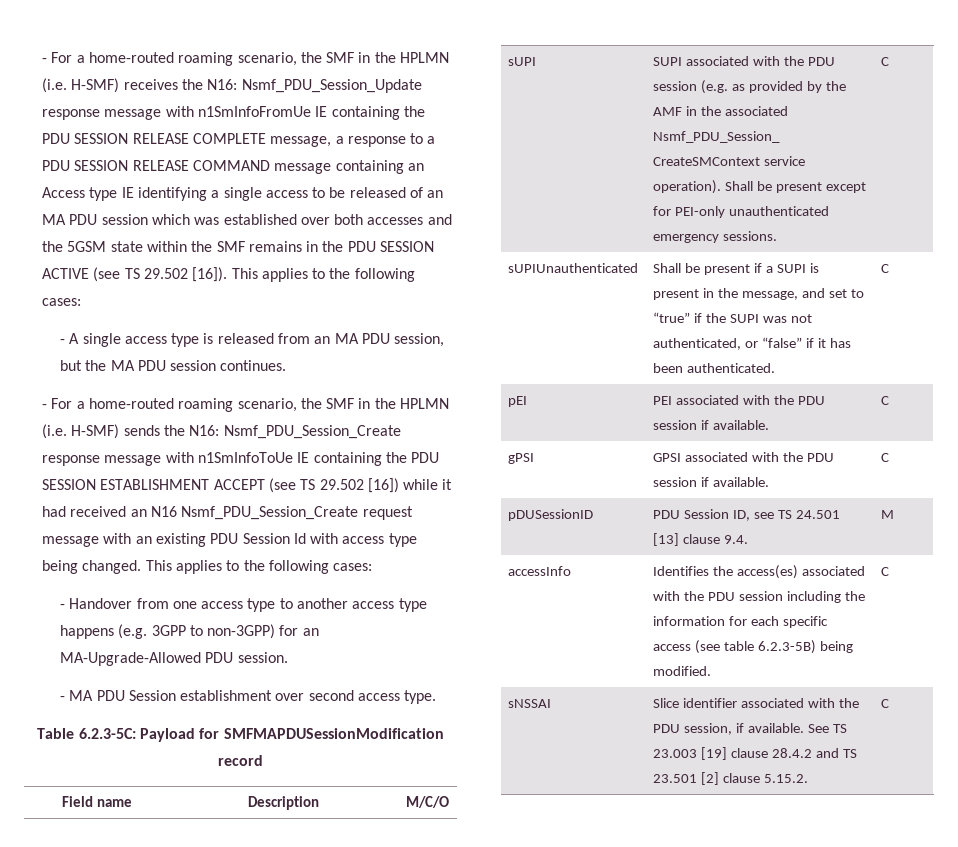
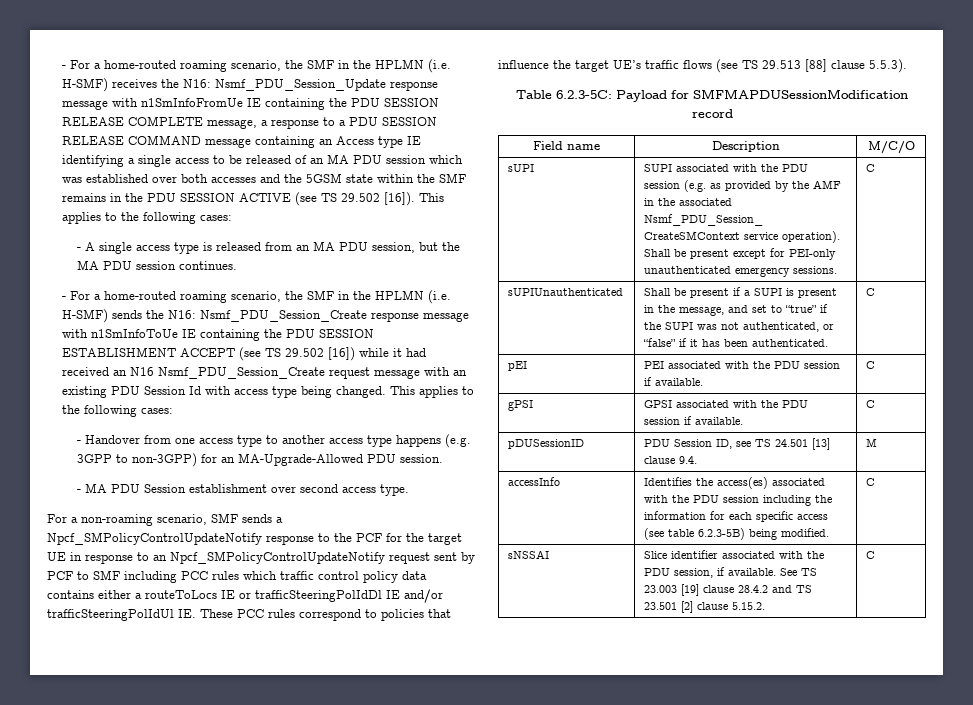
+ For a non-roaming scenario, SMF sends a Npcf_SMPolicyControlUpdateNotify response to the PCF for the target UE in response to an Npcf_SMPolicyControlUpdateNotify request sent by PCF to SMF including PCC rules which traffic control policy data contains either a routeToLocs IE or trafficSteeringPolIdDl IE and/or trafficSteeringPolIdUl IE. These PCC rules correspond to policies that influence the target UE’s traffic flows (see TS 29.513 [88] clause 5.5.3).

